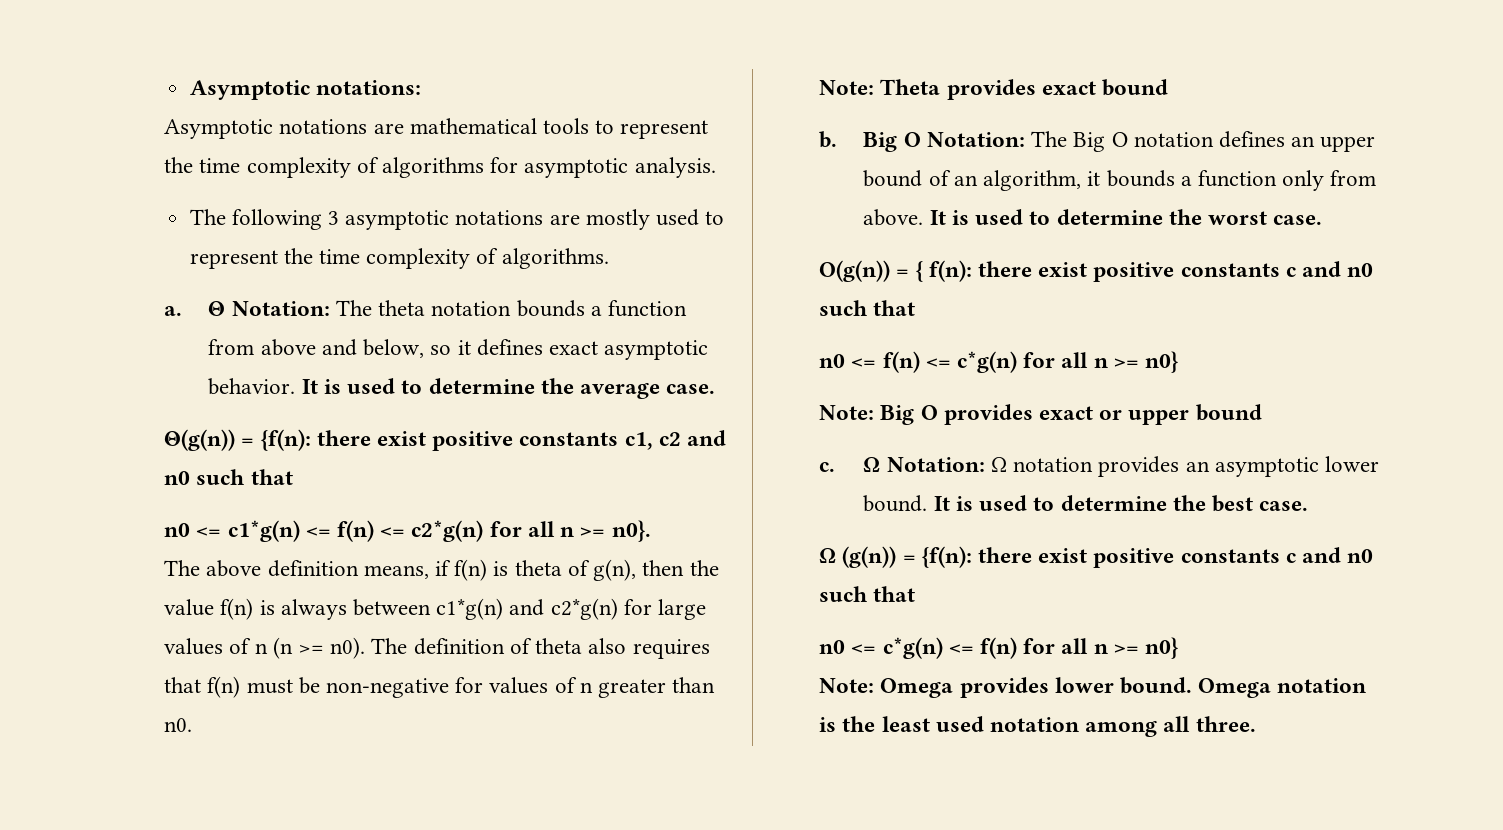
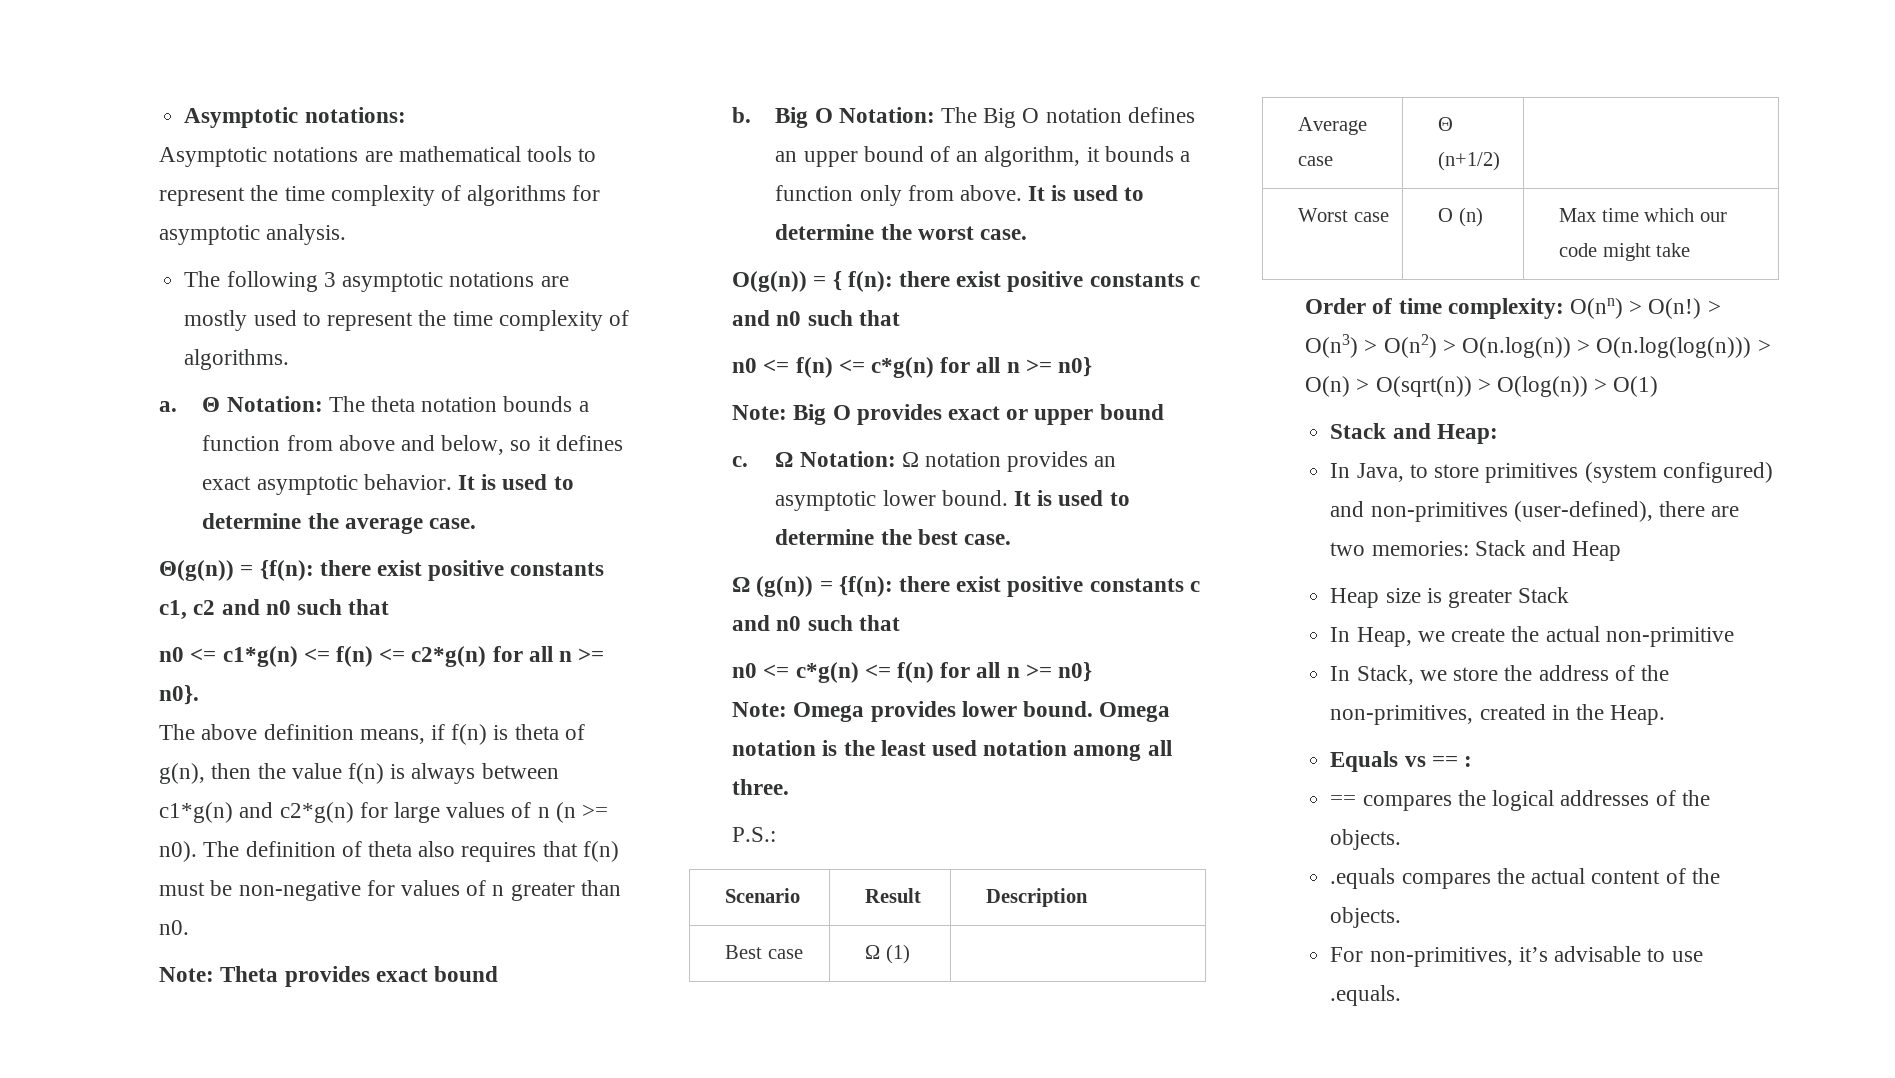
+ P.S.:
+ Scenario | Result | Description
+ Best case | Ω (1) |
+ Average case | Θ (n+1/2) |
+ Worst case | O (n) | Max time which our code might take
+ Order of time complexity: O(nn) > O(n!) > O(n3) > O(n2) > O(n.log(n)) > O(n.log(log(n))) > O(n) > O(sqrt(n)) > O(log(n)) > O(1)
+ Stack and Heap:
+ In Java, to store primitives (system configured) and non-primitives (user-defined), there are two memories: Stack and Heap
+ Heap size is greater Stack
+ In Heap, we create the actual non-primitive
+ In Stack, we store the address of the non-primitives, created in the Heap.
+ Equals vs == :
+ == compares the logical addresses of the objects.
+ .equals compares the actual content of the objects.
+ For non-primitives, it’s advisable to use .equals.

